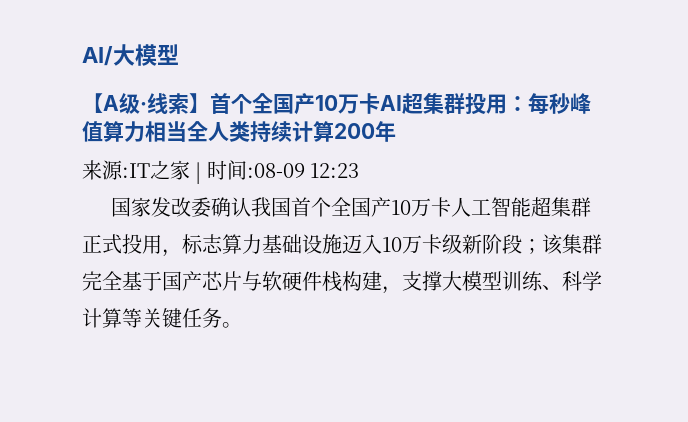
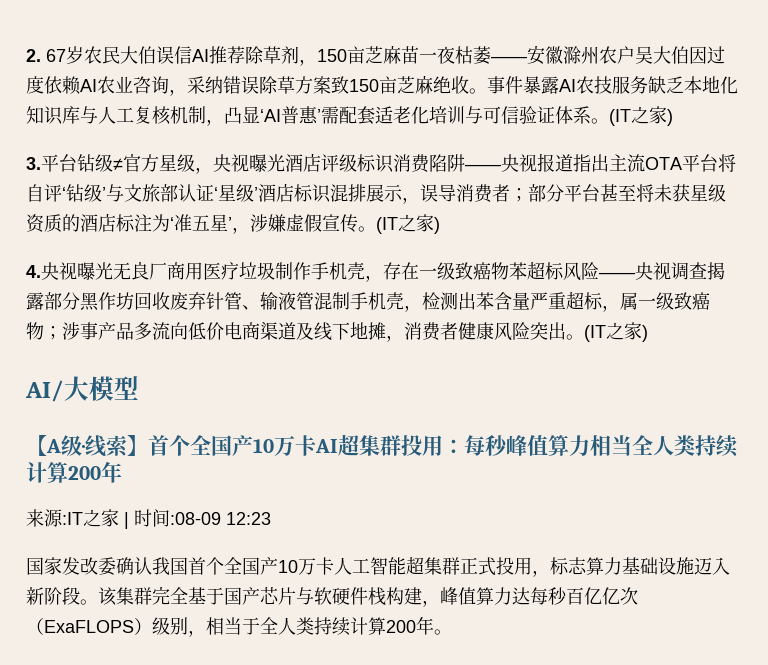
+ 2. 67岁农民大伯误信AI推荐除草剂，150亩芝麻苗一夜枯萎——安徽滁州农户吴大伯因过度依赖AI农业咨询，采纳错误除草方案致150亩芝麻绝收。事件暴露AI农技服务缺乏本地化知识库与人工复核机制，凸显‘AI普惠’需配套适老化培训与可信验证体系。(IT之家)
+ 3.平台钻级≠官方星级，央视曝光酒店评级标识消费陷阱——央视报道指出主流OTA平台将自评‘钻级’与文旅部认证‘星级’酒店标识混排展示，误导消费者；部分平台甚至将未获星级资质的酒店标注为‘准五星’，涉嫌虚假宣传。(IT之家)
+ 4.央视曝光无良厂商用医疗垃圾制作手机壳，存在一级致癌物苯超标风险——央视调查揭露部分黑作坊回收废弃针管、输液管混制手机壳，检测出苯含量严重超标，属一级致癌物；涉事产品多流向低价电商渠道及线下地摊，消费者健康风险突出。(IT之家)
- 国家发改委确认我国首个全国产10万卡人工智能超集群正式投用，标志算力基础设施迈入10万卡级新阶段；该集群完全基于国产芯片与软硬件栈构建，支撑大模型训练、科学计算等关键任务。
+ 国家发改委确认我国首个全国产10万卡人工智能超集群正式投用，标志算力基础设施迈入新阶段。该集群完全基于国产芯片与软硬件栈构建，峰值算力达每秒百亿亿次（ExaFLOPS）级别，相当于全人类持续计算200年。

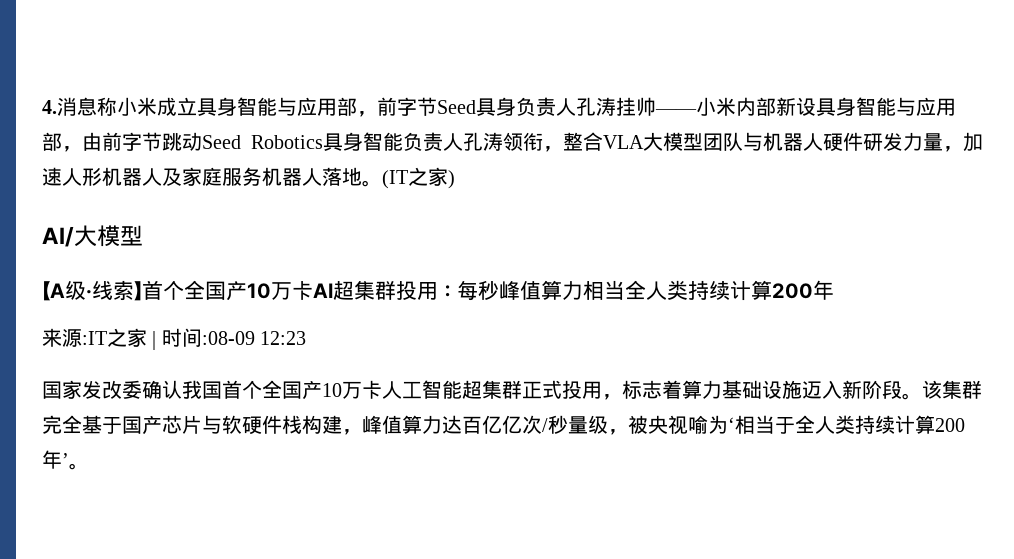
- 2. 67岁农民大伯误信AI推荐除草剂，150亩芝麻苗一夜枯萎——安徽滁州农户吴大伯因过度依赖AI农业咨询，采纳错误除草方案致150亩芝麻绝收。事件暴露AI农技服务缺乏本地化知识库与人工复核机制，凸显‘AI普惠’需配套适老化培训与可信验证体系。(IT之家)
- 3.平台钻级≠官方星级，央视曝光酒店评级标识消费陷阱——央视报道指出主流OTA平台将自评‘钻级’与文旅部认证‘星级’酒店标识混排展示，误导消费者；部分平台甚至将未获星级资质的酒店标注为‘准五星’，涉嫌虚假宣传。(IT之家)
- 4.央视曝光无良厂商用医疗垃圾制作手机壳，存在一级致癌物苯超标风险——央视调查揭露部分黑作坊回收废弃针管、输液管混制手机壳，检测出苯含量严重超标，属一级致癌物；涉事产品多流向低价电商渠道及线下地摊，消费者健康风险突出。
+ 4.消息称小米成立具身智能与应用部，前字节Seed具身负责人孔涛挂帅——小米内部新设具身智能与应用部，由前字节跳动Seed Robotics具身智能负责人孔涛领衔，整合VLA大模型团队与机器人硬件研发力量，加速人形机器人及家庭服务机器人落地。
- 国家发改委确认我国首个全国产10万卡人工智能超集群正式投用，标志算力基础设施迈入新阶段。
+ 国家发改委确认我国首个全国产10万卡人工智能超集群正式投用，标志着算力基础设施迈入新阶段。
- 该集群完全基于国产芯片与软硬件栈构建，峰值算力达每秒百亿亿次（ExaFLOPS）级别，相当于全人类持续计算200年。
+ 该集群完全基于国产芯片与软硬件栈构建，峰值算力达百亿亿次/秒量级，被央视喻为‘相当于全人类持续计算200年’。

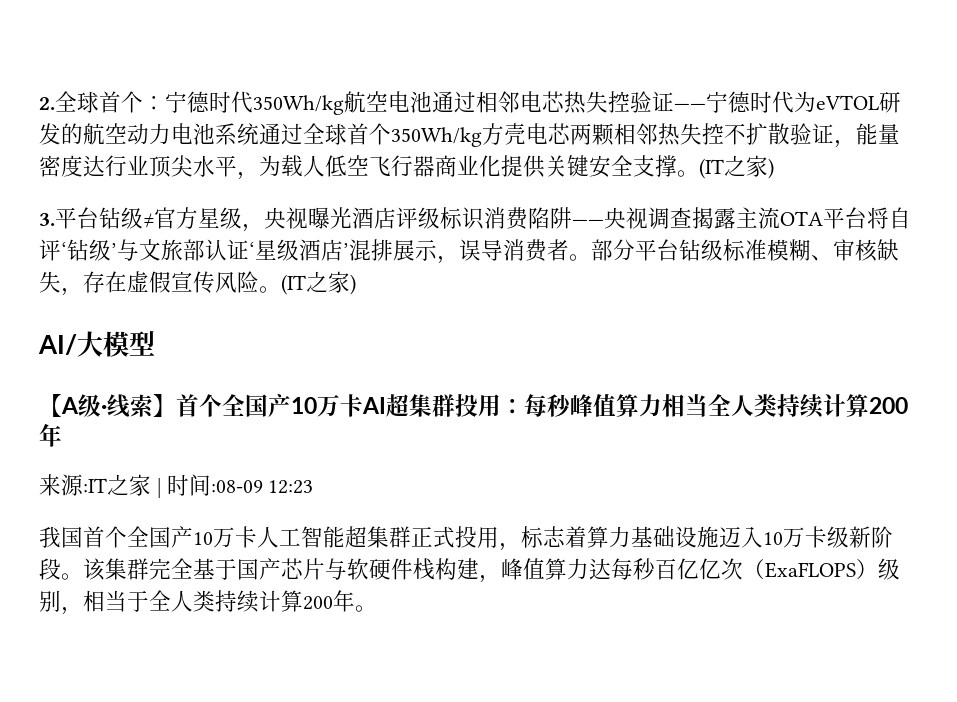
- 4.消息称小米成立具身智能与应用部，前字节Seed具身负责人孔涛挂帅——小米内部新设具身智能与应用部，由前字节跳动Seed Robotics具身智能负责人孔涛领衔，整合VLA大模型团队与机器人硬件研发力量，加速人形机器人及家庭服务机器人落地。
+ 2.全球首个：宁德时代350Wh/kg航空电池通过相邻电芯热失控验证——宁德时代为eVTOL研发的航空动力电池系统通过全球首个350Wh/kg方壳电芯两颗相邻热失控不扩散验证，能量密度达行业顶尖水平，为载人低空飞行器商业化提供关键安全支撑。(IT之家)
+ 3.平台钻级≠官方星级，央视曝光酒店评级标识消费陷阱——央视调查揭露主流OTA平台将自评‘钻级’与文旅部认证‘星级酒店’混排展示，误导消费者。部分平台钻级标准模糊、审核缺失，存在虚假宣传风险。
- 国家发改委确认我国首个全国产10万卡人工智能超集群正式投用，标志着算力基础设施迈入新阶段。
+ 我国首个全国产10万卡人工智能超集群正式投用，标志着算力基础设施迈入10万卡级新阶段。
- 该集群完全基于国产芯片与软硬件栈构建，峰值算力达百亿亿次/秒量级，被央视喻为‘相当于全人类持续计算200年’。
+ 该集群完全基于国产芯片与软硬件栈构建，峰值算力达每秒百亿亿次（ExaFLOPS）级别，相当于全人类持续计算200年。

